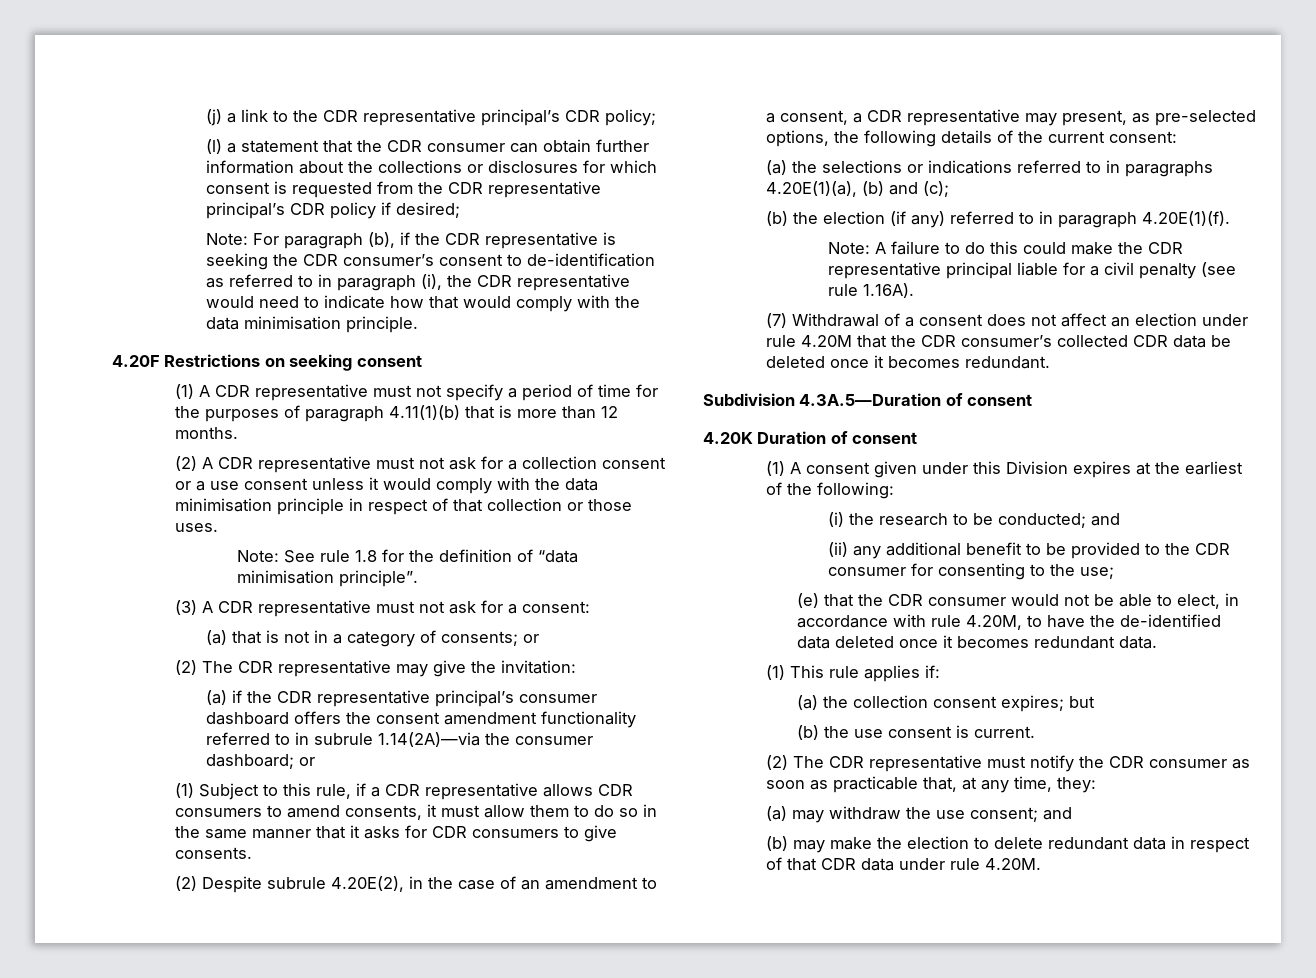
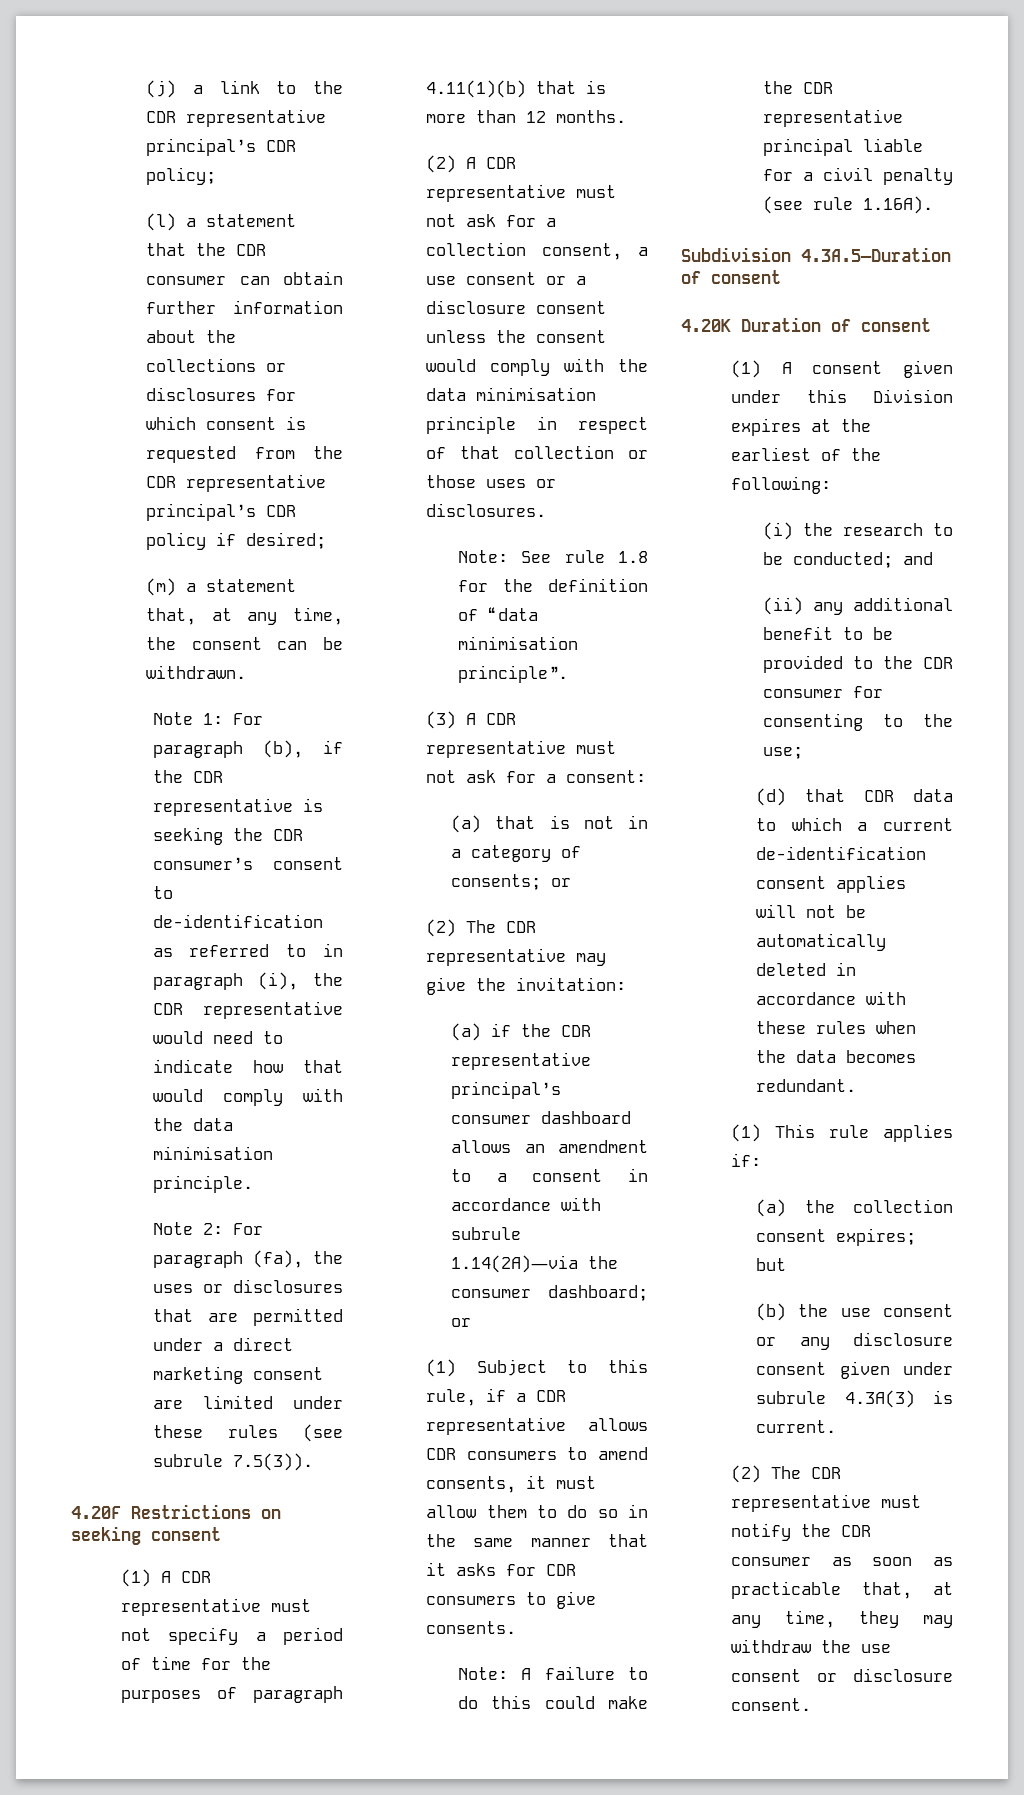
- Note: For paragraph (b), if the CDR representative is seeking the CDR consumer’s consent to de-identification as referred to in paragraph (i), the CDR representative would need to indicate how that would comply with the data minimisation principle.
+ (m) a statement that, at any time, the consent can be withdrawn.
+ Note 1: For paragraph (b), if the CDR representative is seeking the CDR consumer’s consent to de-identification as referred to in paragraph (i), the CDR representative would need to indicate how that would comply with the data minimisation principle.
+ Note 2: For paragraph (fa), the uses or disclosures that are permitted under a direct marketing consent are limited under these rules (see subrule 7.5(3)).
- (2) A CDR representative must not ask for a collection consent or a use consent unless it would comply with the data minimisation principle in respect of that collection or those uses.
+ (2) A CDR representative must not ask for a collection consent, a use consent or a disclosure consent unless the consent would comply with the data minimisation principle in respect of that collection or those uses or disclosures.
- (a) if the CDR representative principal’s consumer dashboard offers the consent amendment functionality referred to in subrule 1.14(2A)―via the consumer dashboard; or
+ (a) if the CDR representative principal’s consumer dashboard allows an amendment to a consent in accordance with subrule 1.14(2A)―via the consumer dashboard; or
- (2) Despite subrule 4.20E(2), in the case of an amendment to a consent, a CDR representative may present, as pre-selected options, the following details of the current consent:
- (a) the selections or indications referred to in paragraphs 4.20E(1)(a), (b) and (c);
- (b) the election (if any) referred to in paragraph 4.20E(1)(f).
- (7) Withdrawal of a consent does not affect an election under rule 4.20M that the CDR consumer’s collected CDR data be deleted once it becomes redundant.
- (e) that the CDR consumer would not be able to elect, in accordance with rule 4.20M, to have the de-identified data deleted once it becomes redundant data.
+ (d) that CDR data to which a current de-identification consent applies will not be automatically deleted in accordance with these rules when the data becomes redundant.
- (b) the use consent is current.
+ (b) the use consent or any disclosure consent given under subrule 4.3A(3) is current.
- (2) The CDR representative must notify the CDR consumer as soon as practicable that, at any time, they:
- (a) may withdraw the use consent; and
- (b) may make the election to delete redundant data in respect of that CDR data under rule 4.20M.
+ (2) The CDR representative must notify the CDR consumer as soon as practicable that, at any time, they may withdraw the use consent or disclosure consent.

